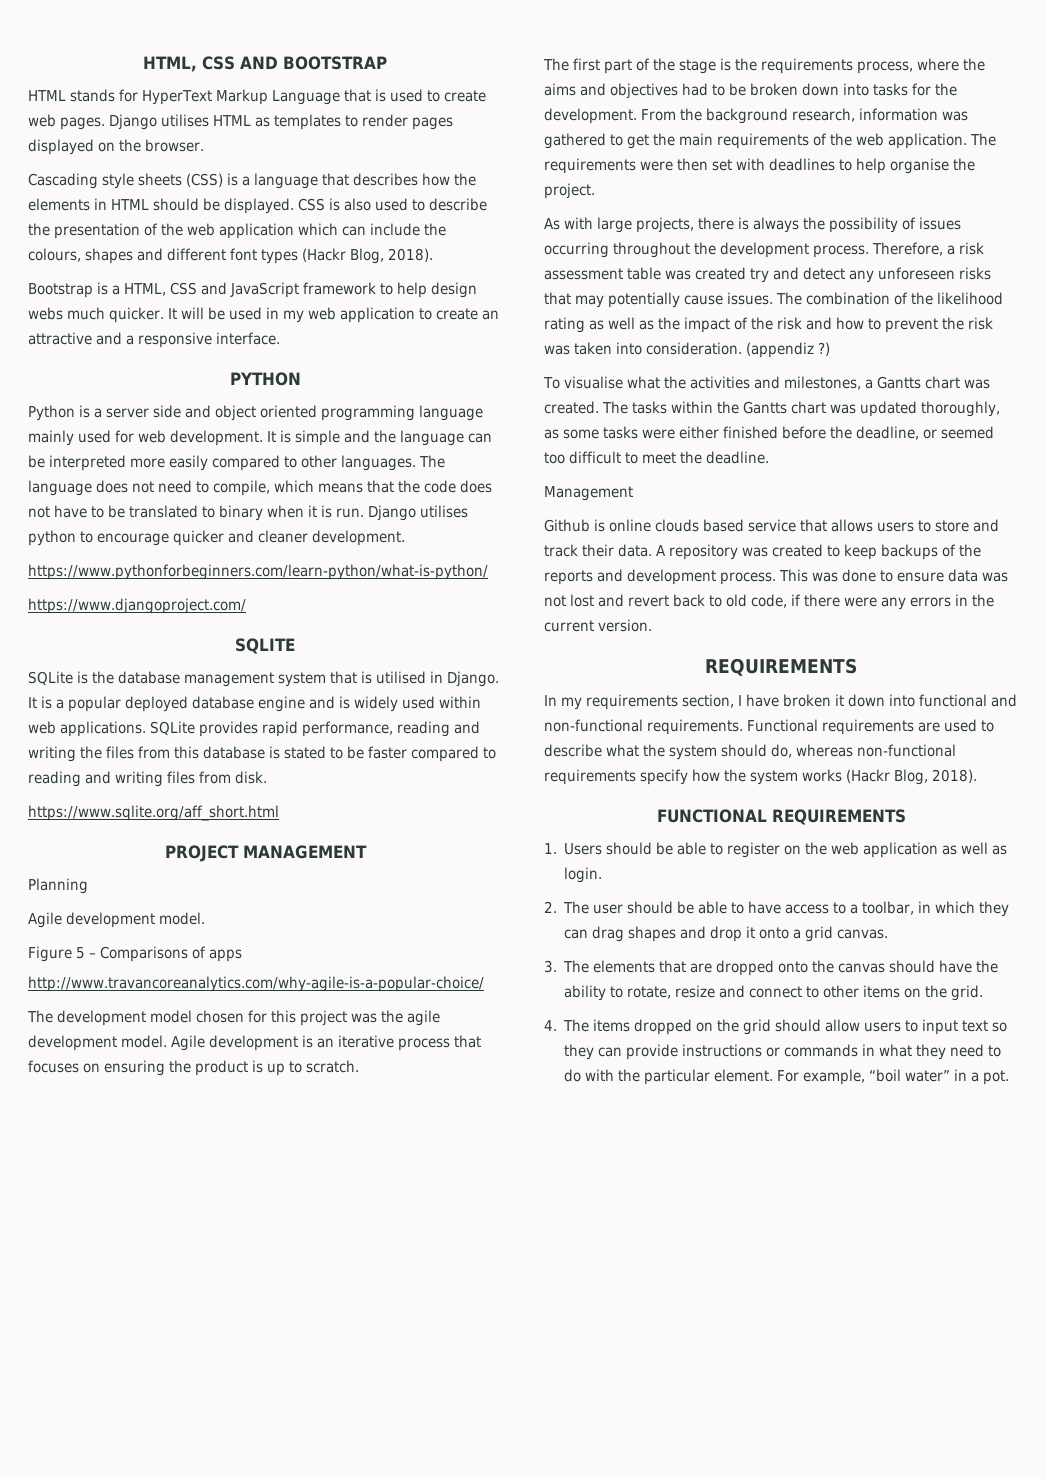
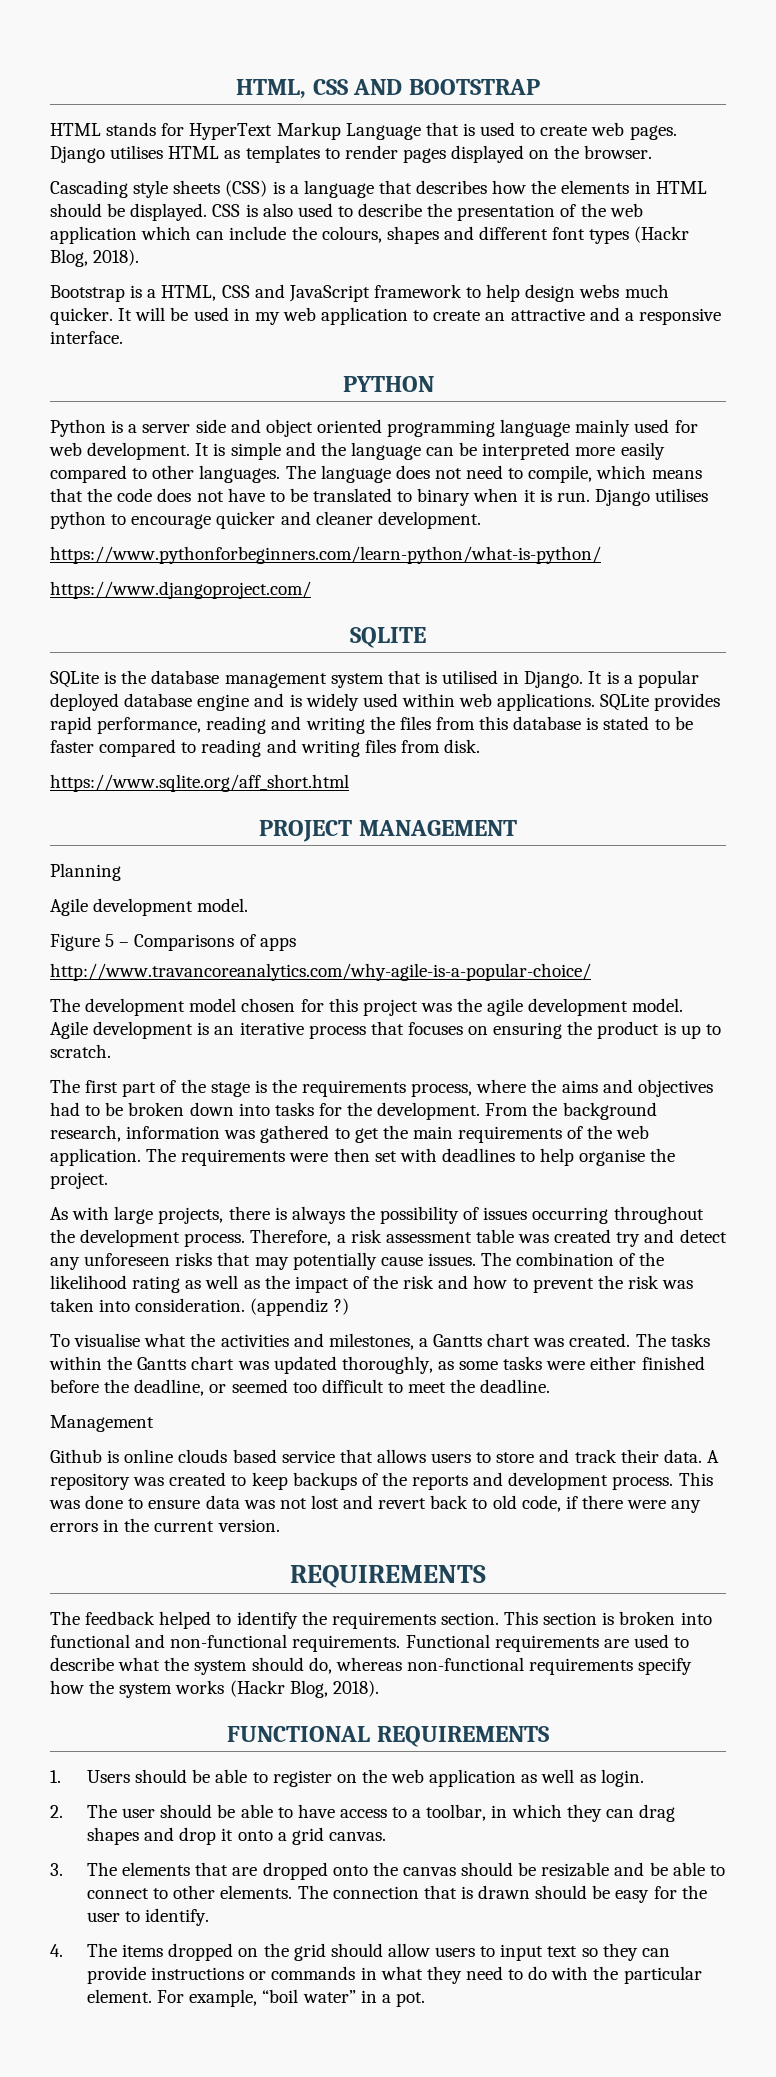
- In my requirements section, I have broken it down into functional and non-functional requirements.
+ The feedback helped to identify the requirements section. This section is broken into functional and non-functional requirements.
- 3. The elements that are dropped onto the canvas should have the ability to rotate, resize and connect to other items on the grid.
+ 3. The elements that are dropped onto the canvas should be resizable and be able to connect to other elements. The connection that is drawn should be easy for the user to identify.

